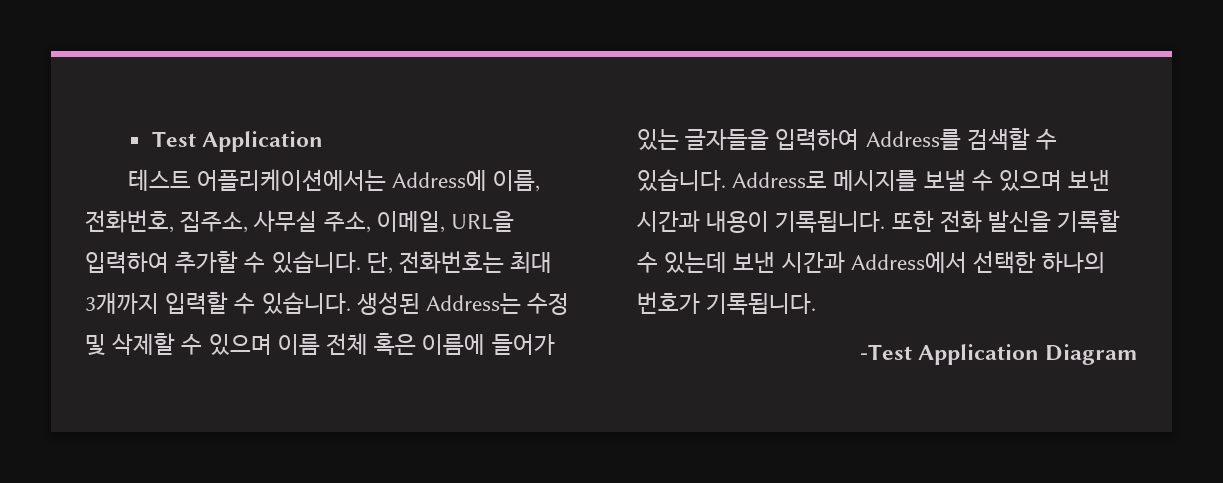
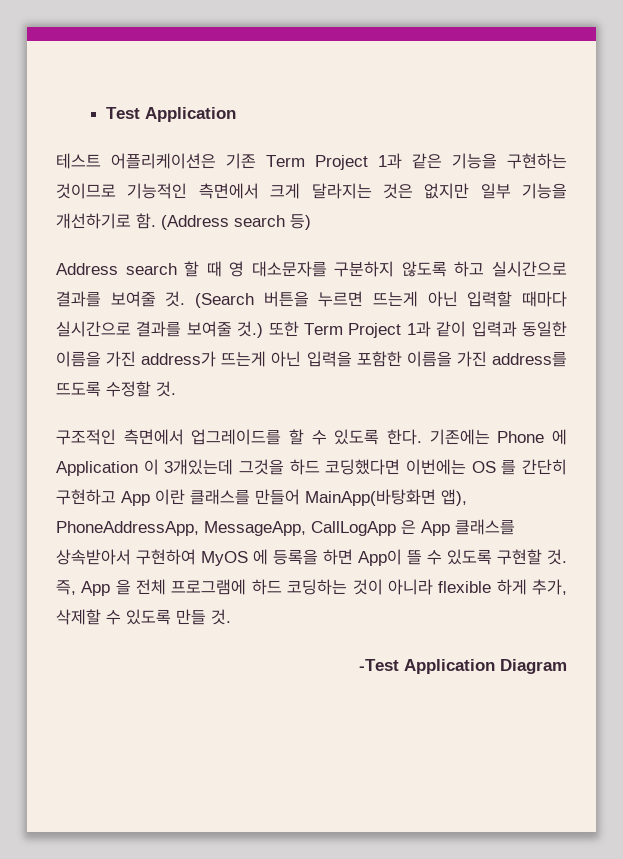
- 테스트 어플리케이션에서는 Address에 이름, 전화번호, 집주소, 사무실 주소, 이메일, URL을 입력하여 추가할 수 있습니다. 단, 전화번호는 최대 3개까지 입력할 수 있습니다. 생성된 Address는 수정 및 삭제할 수 있으며 이름 전체 혹은 이름에 들어가 있는 글자들을 입력하여 Address를 검색할 수 있습니다. Address로 메시지를 보낼 수 있으며 보낸 시간과 내용이 기록됩니다. 또한 전화 발신을 기록할 수 있는데 보낸 시간과 Address에서 선택한 하나의 번호가 기록됩니다.
+ 테스트 어플리케이션은 기존 Term Project 1과 같은 기능을 구현하는 것이므로 기능적인 측면에서 크게 달라지는 것은 없지만 일부 기능을 개선하기로 함. (Address search 등)
+ Address search 할 때 영 대소문자를 구분하지 않도록 하고 실시간으로 결과를 보여줄 것. (Search 버튼을 누르면 뜨는게 아닌 입력할 때마다 실시간으로 결과를 보여줄 것.) 또한 Term Project 1과 같이 입력과 동일한 이름을 가진 address가 뜨는게 아닌 입력을 포함한 이름을 가진 address를 뜨도록 수정할 것.
+ 구조적인 측면에서 업그레이드를 할 수 있도록 한다. 기존에는 Phone 에 Application 이 3개있는데 그것을 하드 코딩했다면 이번에는 OS 를 간단히 구현하고 App 이란 클래스를 만들어 MainApp(바탕화면 앱), PhoneAddressApp, MessageApp, CallLogApp 은 App 클래스를 상속받아서 구현하여 MyOS 에 등록을 하면 App이 뜰 수 있도록 구현할 것. 즉, App 을 전체 프로그램에 하드 코딩하는 것이 아니라 flexible 하게 추가, 삭제할 수 있도록 만들 것.

